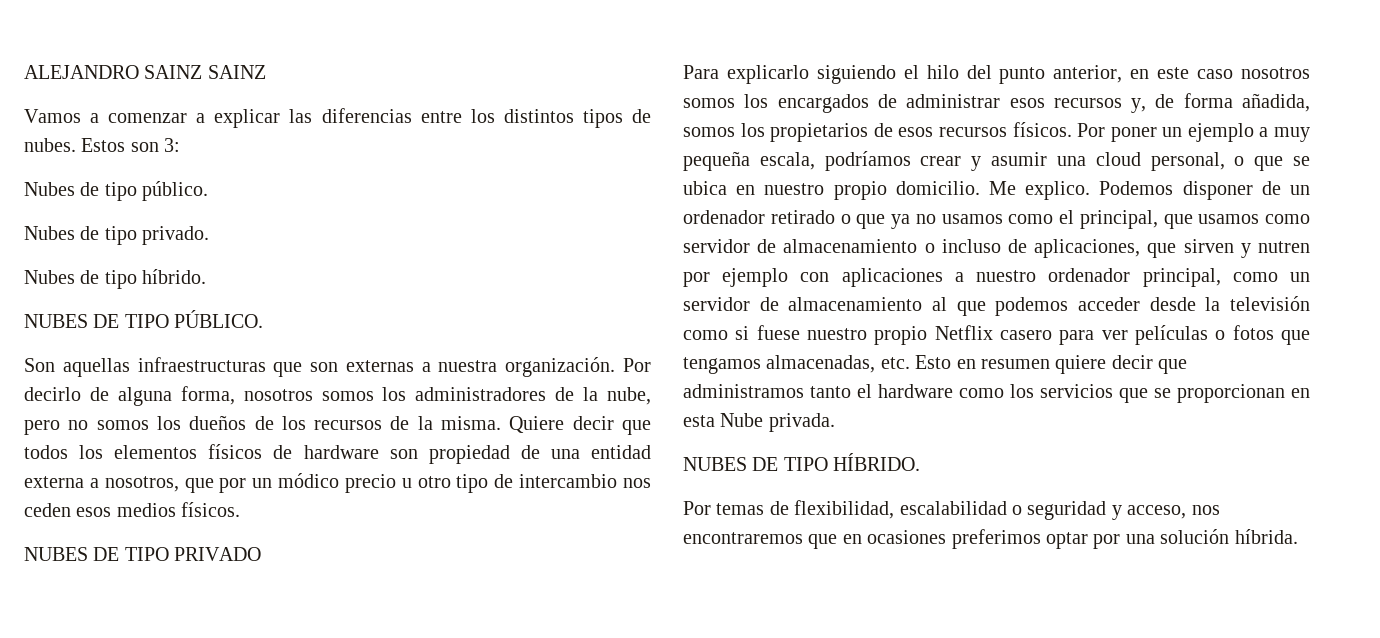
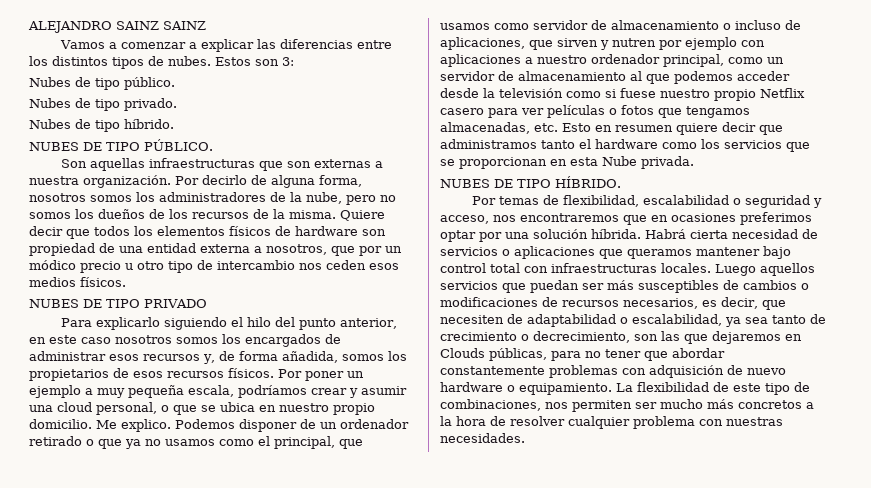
+ Habrá cierta necesidad de servicios o aplicaciones que queramos mantener bajo control total con infraestructuras locales. Luego aquellos servicios que puedan ser más susceptibles de cambios o modificaciones de recursos necesarios, es decir, que necesiten de adaptabilidad o escalabilidad, ya sea tanto de crecimiento o decrecimiento, son las que dejaremos en Clouds públicas, para no tener que abordar constantemente problemas con adquisición de nuevo hardware o equipamiento. La flexibilidad de este tipo de combinaciones, nos permiten ser mucho más concretos a la hora de resolver cualquier problema con nuestras necesidades.

